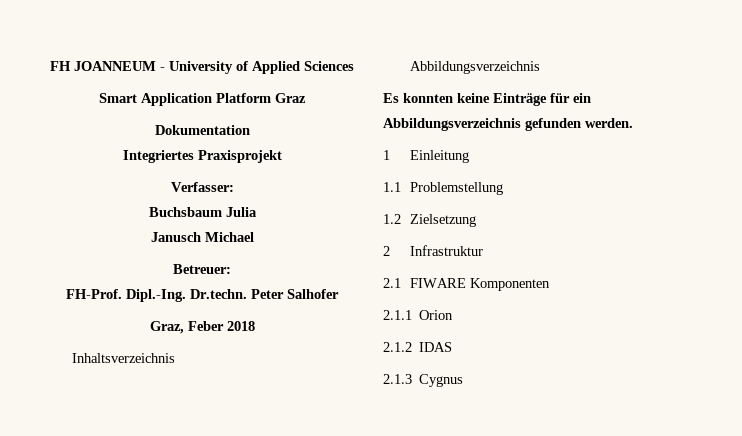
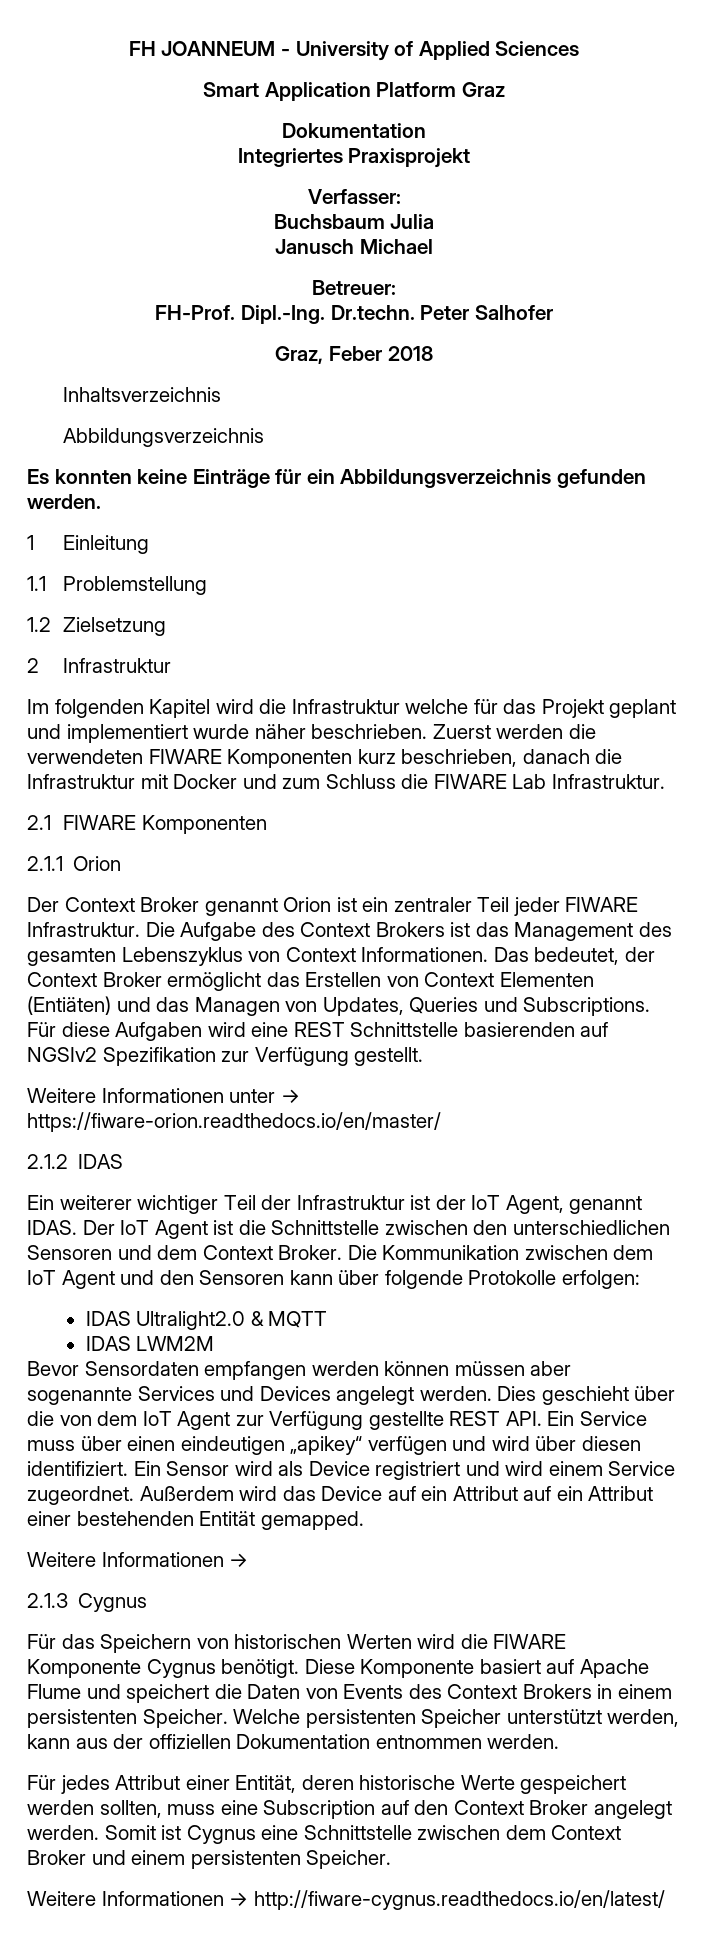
+ Im folgenden Kapitel wird die Infrastruktur welche für das Projekt geplant und implementiert wurde näher beschrieben. Zuerst werden die verwendeten FIWARE Komponenten kurz beschrieben, danach die Infrastruktur mit Docker und zum Schluss die FIWARE Lab Infrastruktur.
+ Der Context Broker genannt Orion ist ein zentraler Teil jeder FIWARE Infrastruktur. Die Aufgabe des Context Brokers ist das Management des gesamten Lebenszyklus von Context Informationen. Das bedeutet, der Context Broker ermöglicht das Erstellen von Context Elementen (Entiäten) und das Managen von Updates, Queries und Subscriptions. Für diese Aufgaben wird eine REST Schnittstelle basierenden auf NGSIv2 Spezifikation zur Verfügung gestellt.
+ Weitere Informationen unter → https://fiware-orion.readthedocs.io/en/master/
  2.1.2 IDAS
+ Ein weiterer wichtiger Teil der Infrastruktur ist der IoT Agent, genannt IDAS. Der IoT Agent ist die Schnittstelle zwischen den unterschiedlichen Sensoren und dem Context Broker. Die Kommunikation zwischen dem IoT Agent und den Sensoren kann über folgende Protokolle erfolgen:
+ IDAS Ultralight2.0 & MQTT
+ IDAS LWM2M
+ Bevor Sensordaten empfangen werden können müssen aber sogenannte Services und Devices angelegt werden. Dies geschieht über die von dem IoT Agent zur Verfügung gestellte REST API. Ein Service muss über einen eindeutigen „apikey“ verfügen und wird über diesen identifiziert. Ein Sensor wird als Device registriert und wird einem Service zugeordnet. Außerdem wird das Device auf ein Attribut auf ein Attribut einer bestehenden Entität gemapped.
+ Weitere Informationen →
  2.1.3 Cygnus
+ Für das Speichern von historischen Werten wird die FIWARE Komponente Cygnus benötigt. Diese Komponente basiert auf Apache Flume und speichert die Daten von Events des Context Brokers in einem persistenten Speicher. Welche persistenten Speicher unterstützt werden, kann aus der offiziellen Dokumentation entnommen werden.
+ Für jedes Attribut einer Entität, deren historische Werte gespeichert werden sollten, muss eine Subscription auf den Context Broker angelegt werden. Somit ist Cygnus eine Schnittstelle zwischen dem Context Broker und einem persistenten Speicher.
+ Weitere Informationen → http://fiware-cygnus.readthedocs.io/en/latest/

